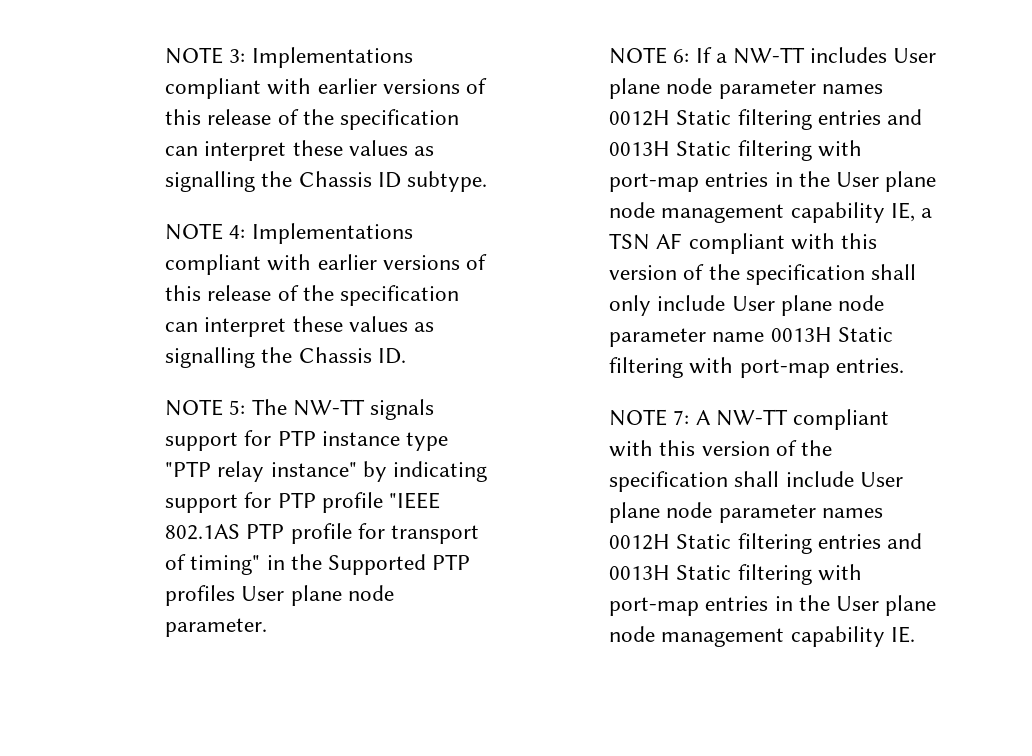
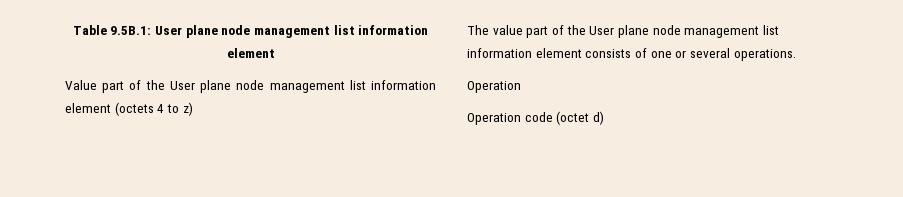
- NOTE 3: Implementations compliant with earlier versions of this release of the specification can interpret these values as signalling the Chassis ID subtype.
- NOTE 4: Implementations compliant with earlier versions of this release of the specification can interpret these values as signalling the Chassis ID.
- NOTE 5: The NW-TT signals support for PTP instance type "PTP relay instance" by indicating support for PTP profile "IEEE 802.1AS PTP profile for transport of timing" in the Supported PTP profiles User plane node parameter.
- NOTE 6: If a NW-TT includes User plane node parameter names 0012H Static filtering entries and 0013H Static filtering with port-map entries in the User plane node management capability IE, a TSN AF compliant with this version of the specification shall only include User plane node parameter name 0013H Static filtering with port-map entries.
- NOTE 7: A NW-TT compliant with this version of the specification shall include User plane node parameter names 0012H Static filtering entries and 0013H Static filtering with port-map entries in the User plane node management capability IE.
+ Table 9.5B.1: User plane node management list information element
+ Value part of the User plane node management list information element (octets 4 to z)
+ The value part of the User plane node management list information element consists of one or several operations.
+ Operation
+ Operation code (octet d)

